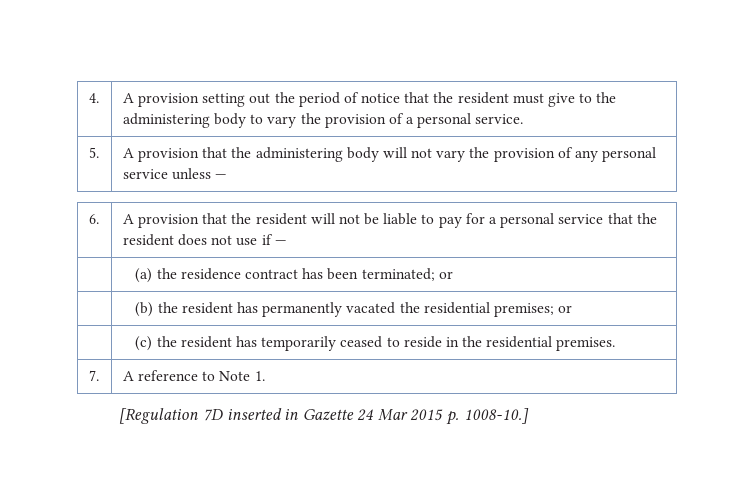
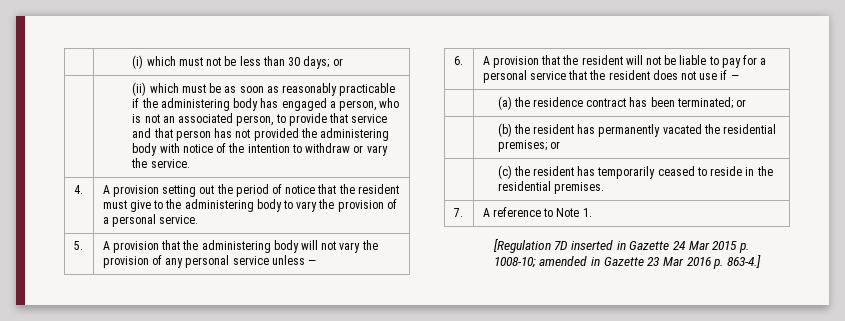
+ | (i) which must not be less than 30 days; or
+ | (ii) which must be as soon as reasonably practicable if the administering body has engaged a person, who is not an associated person, to provide that service and that person has not provided the administering body with notice of the intention to withdraw or vary the service.
- [Regulation 7D inserted in Gazette 24 Mar 2015 p. 1008-10.]
+ [Regulation 7D inserted in Gazette 24 Mar 2015 p. 1008-10; amended in Gazette 23 Mar 2016 p. 863-4.]

